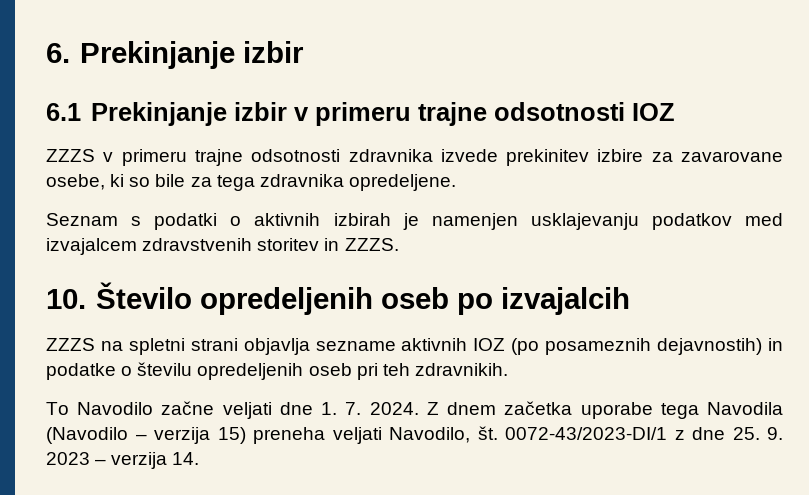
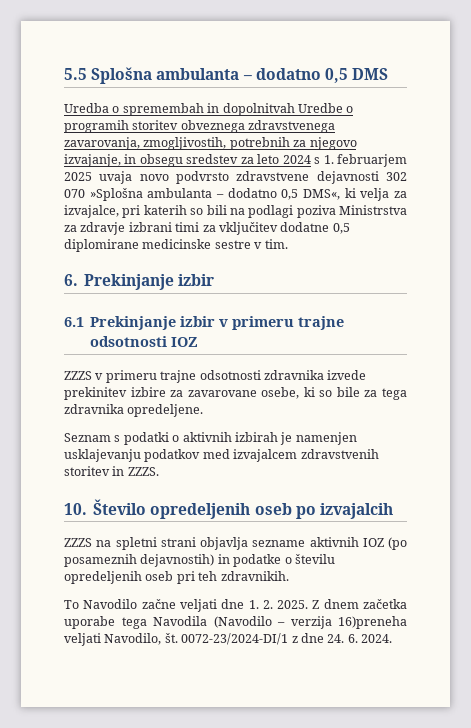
+ 5.5 Splošna ambulanta – dodatno 0,5 DMS
+ Uredba o spremembah in dopolnitvah Uredbe o programih storitev obveznega zdravstvenega zavarovanja, zmogljivostih, potrebnih za njegovo izvajanje, in obsegu sredstev za leto 2024 s 1. februarjem 2025 uvaja novo podvrsto zdravstvene dejavnosti 302 070 »Splošna ambulanta – dodatno 0,5 DMS«, ki velja za izvajalce, pri katerih so bili na podlagi poziva Ministrstva za zdravje izbrani timi za vključitev dodatne 0,5 diplomirane medicinske sestre v tim.
- To Navodilo začne veljati dne 1. 7. 2024.
+ To Navodilo začne veljati dne 1. 2. 2025.
- Z dnem začetka uporabe tega Navodila (Navodilo – verzija 15) preneha veljati Navodilo, št.
+ Z dnem začetka uporabe tega Navodila (Navodilo – verzija 16)preneha veljati Navodilo, št.
- 0072-43/2023-DI/1 z dne 25. 9. 2023 – verzija 14.
+ 0072-23/2024-DI/1 z dne 24. 6. 2024.

